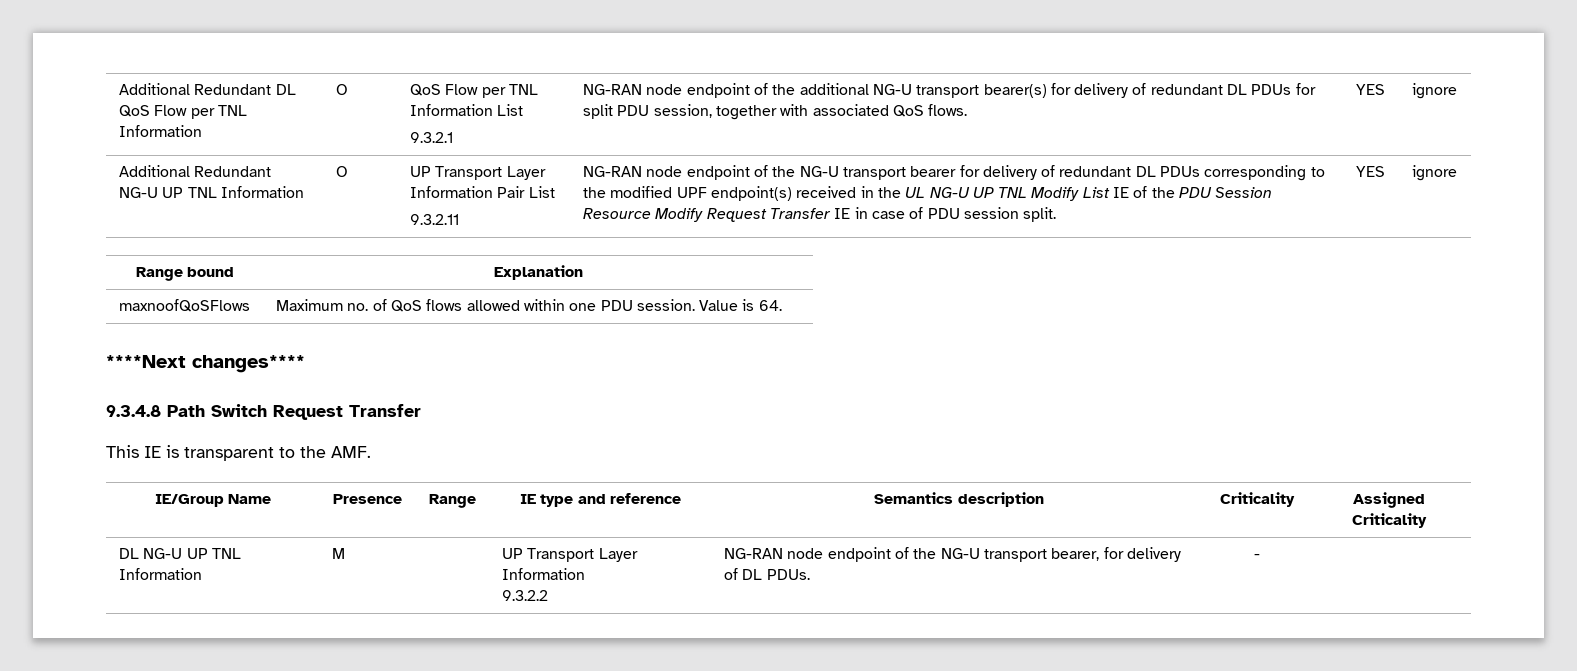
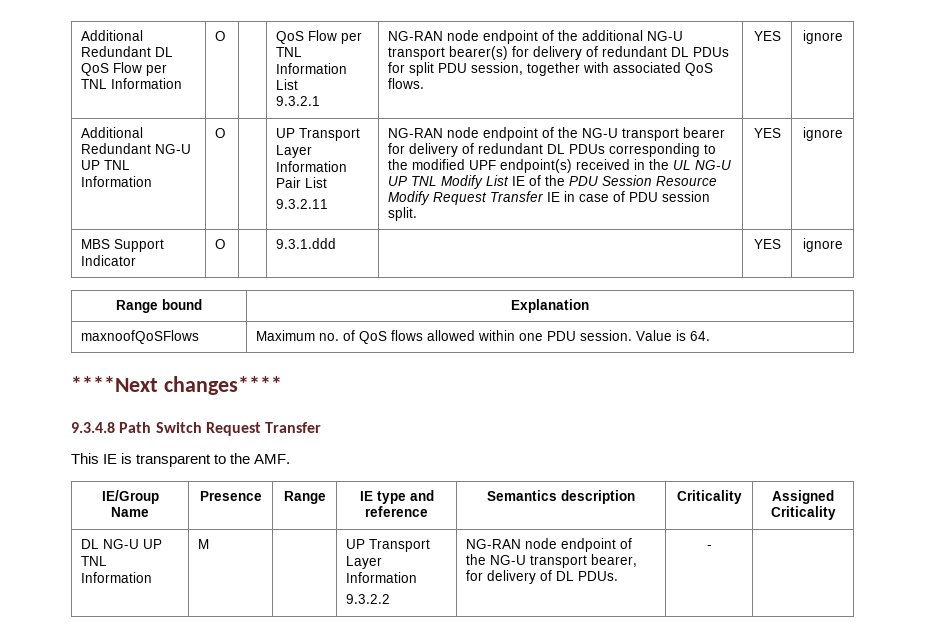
+ MBS Support Indicator | O | | 9.3.1.ddd | | YES | ignore

